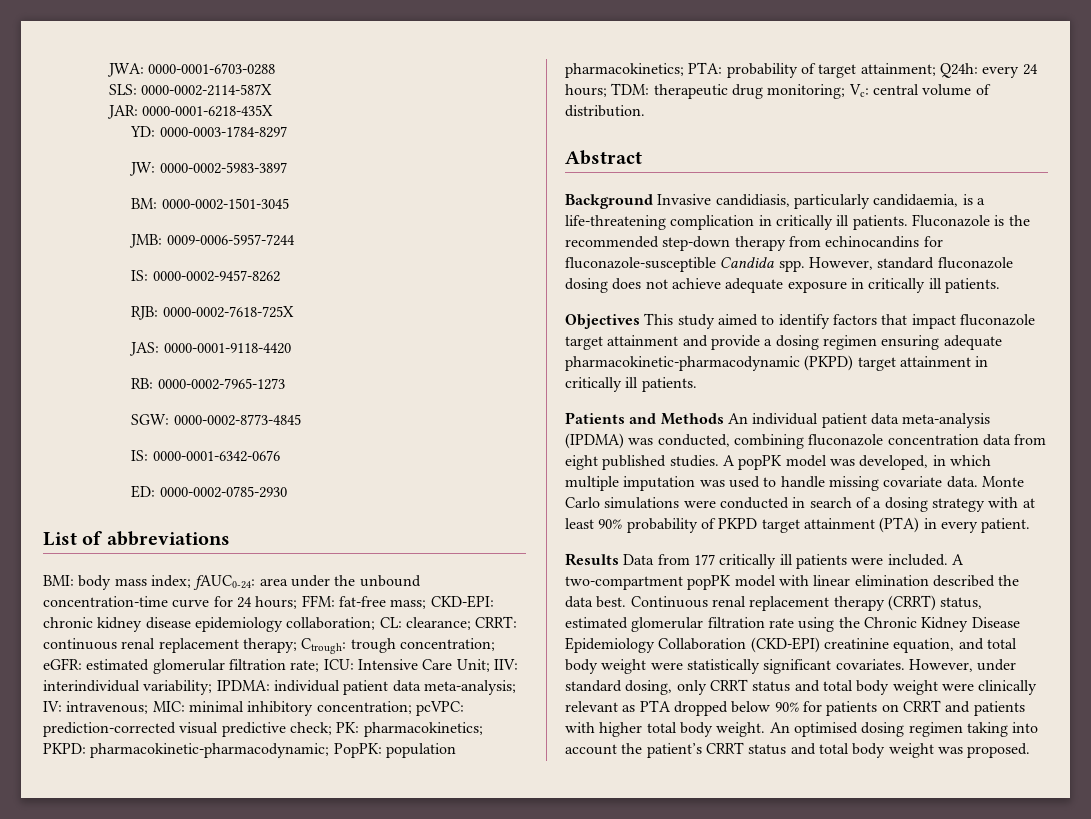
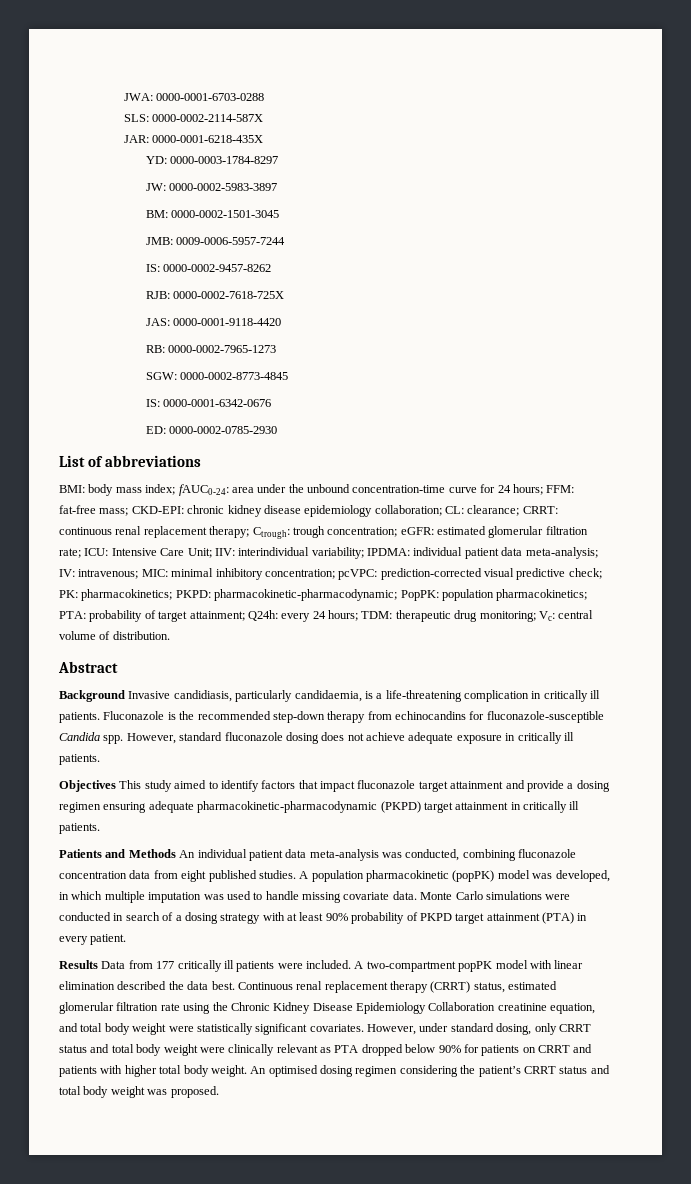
- Patients and Methods An individual patient data meta-analysis (IPDMA) was conducted, combining fluconazole concentration data from eight published studies.
+ Patients and Methods An individual patient data meta-analysis was conducted, combining fluconazole concentration data from eight published studies.
- A popPK model was developed, in which multiple imputation was used to handle missing covariate data.
+ A population pharmacokinetic (popPK) model was developed, in which multiple imputation was used to handle missing covariate data.
- Continuous renal replacement therapy (CRRT) status, estimated glomerular filtration rate using the Chronic Kidney Disease Epidemiology Collaboration (CKD-EPI) creatinine equation, and total body weight were statistically significant covariates.
+ Continuous renal replacement therapy (CRRT) status, estimated glomerular filtration rate using the Chronic Kidney Disease Epidemiology Collaboration creatinine equation, and total body weight were statistically significant covariates.
- An optimised dosing regimen taking into account the patient’s CRRT status and total body weight was proposed.
+ An optimised dosing regimen considering the patient’s CRRT status and total body weight was proposed.

